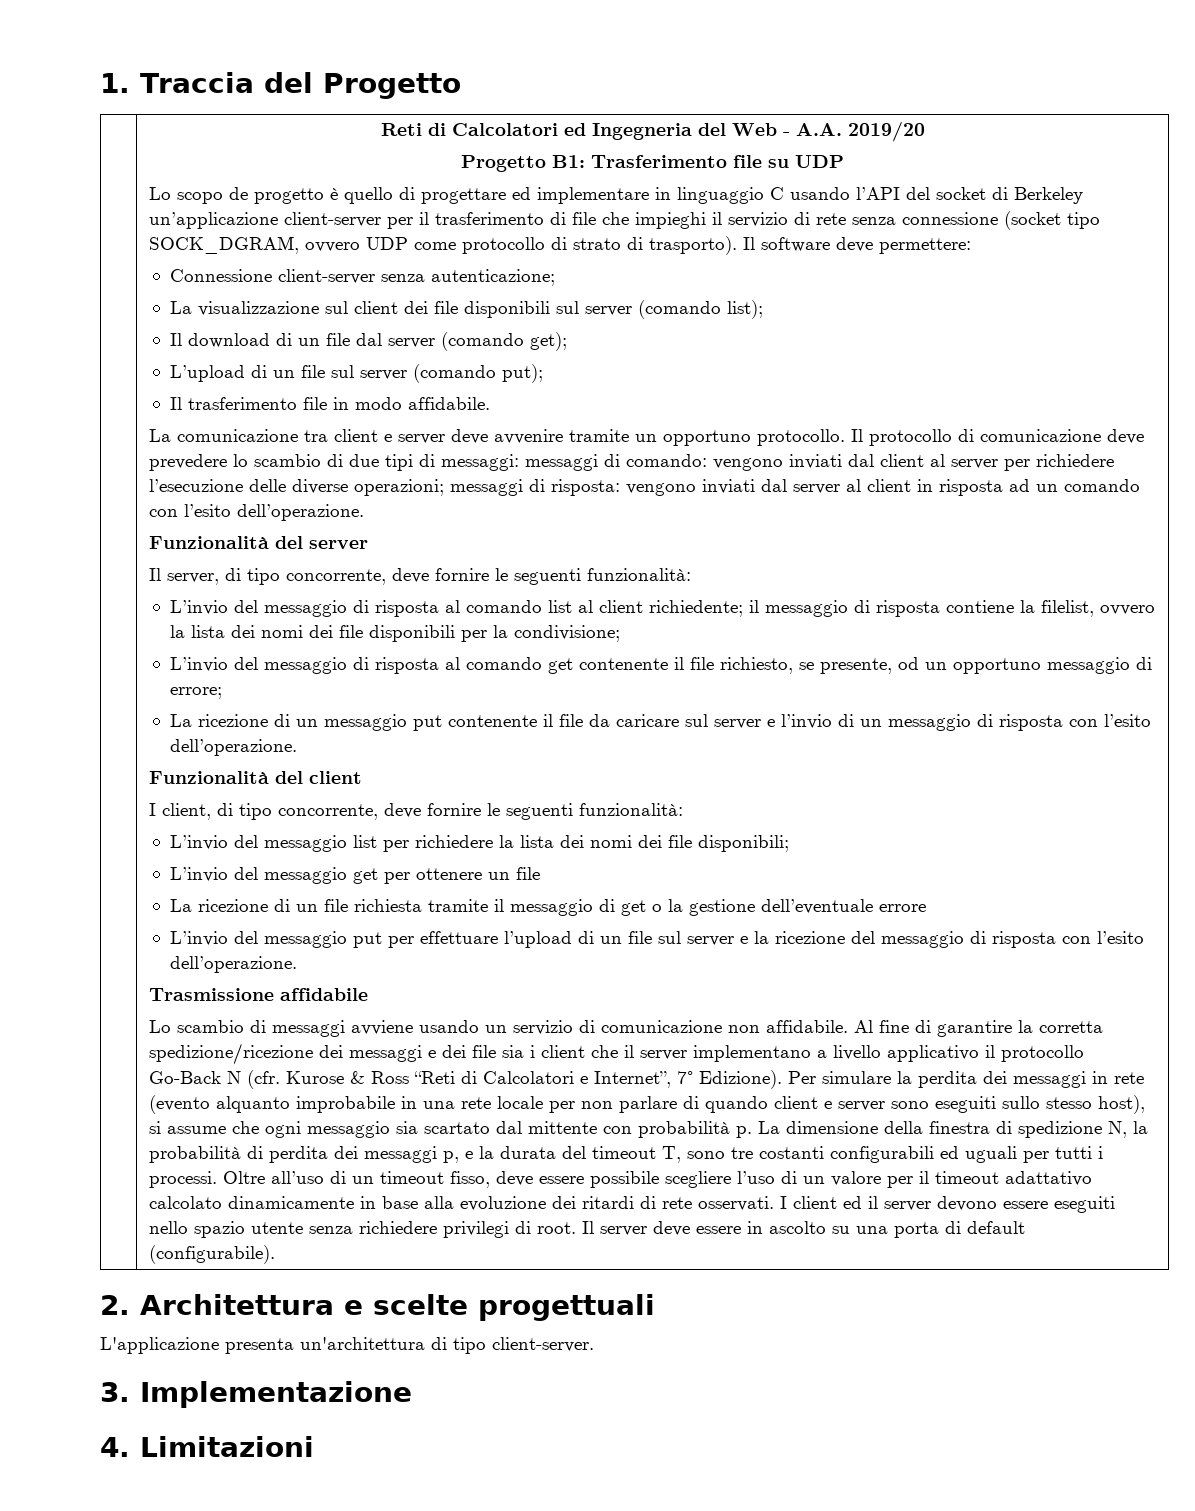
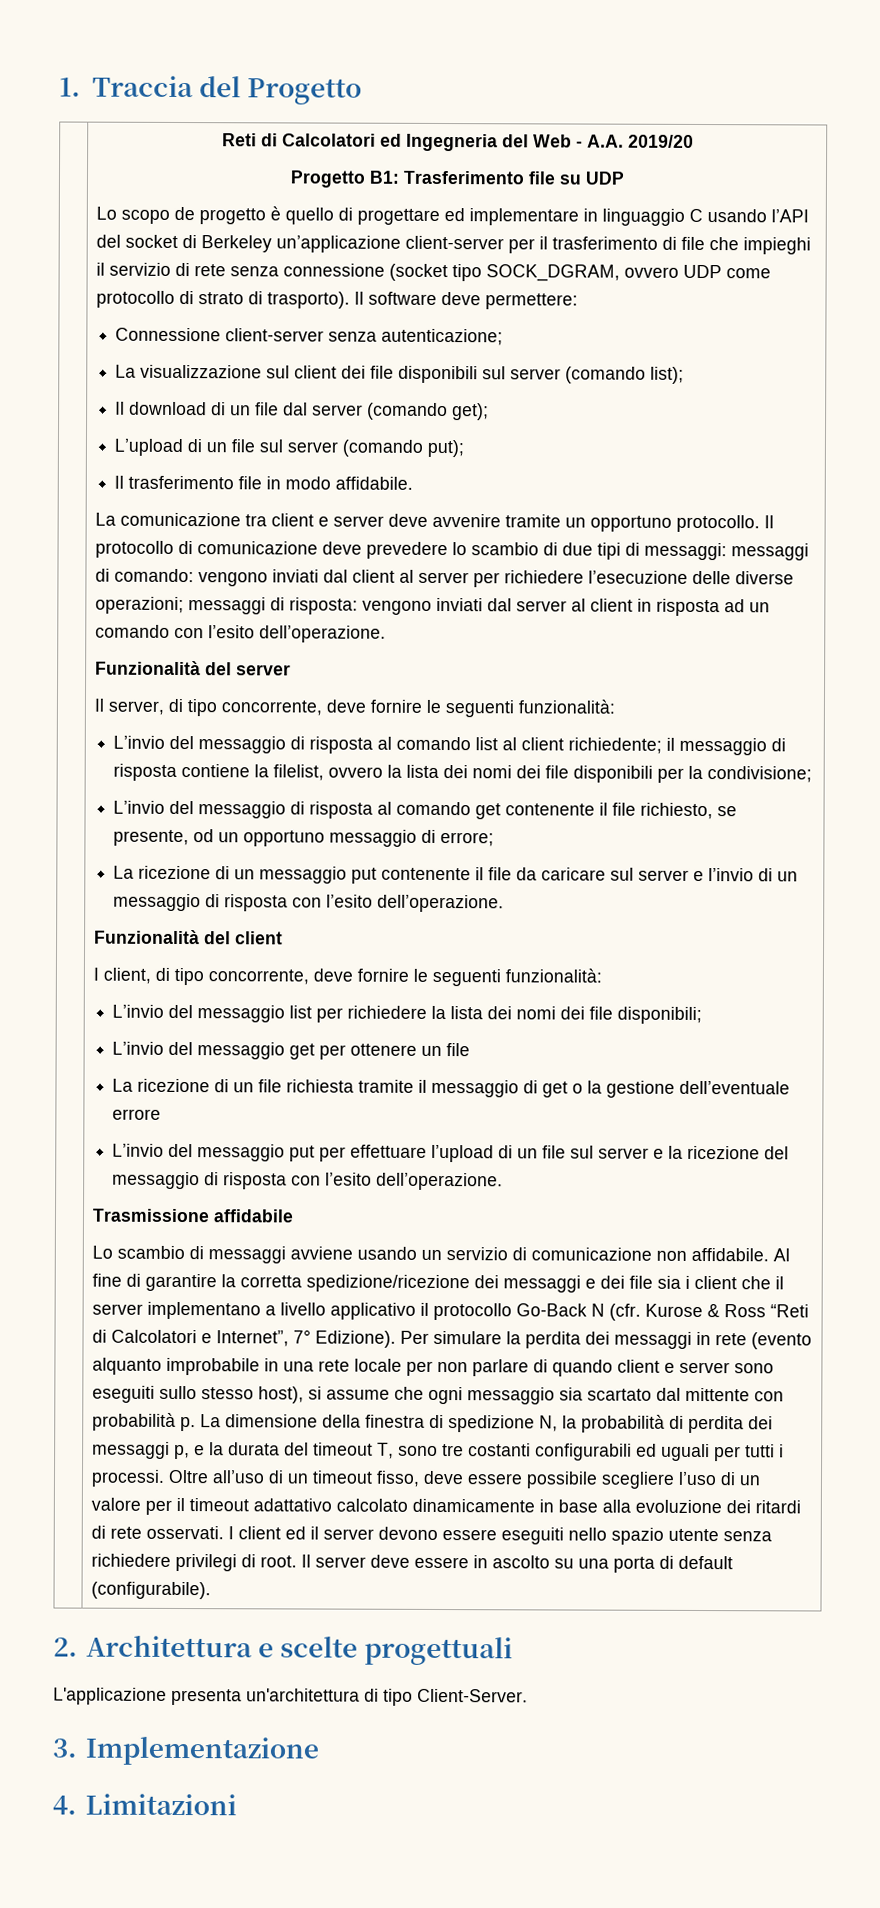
- L'applicazione presenta un'architettura di tipo client-server.
+ L'applicazione presenta un'architettura di tipo Client-Server.

